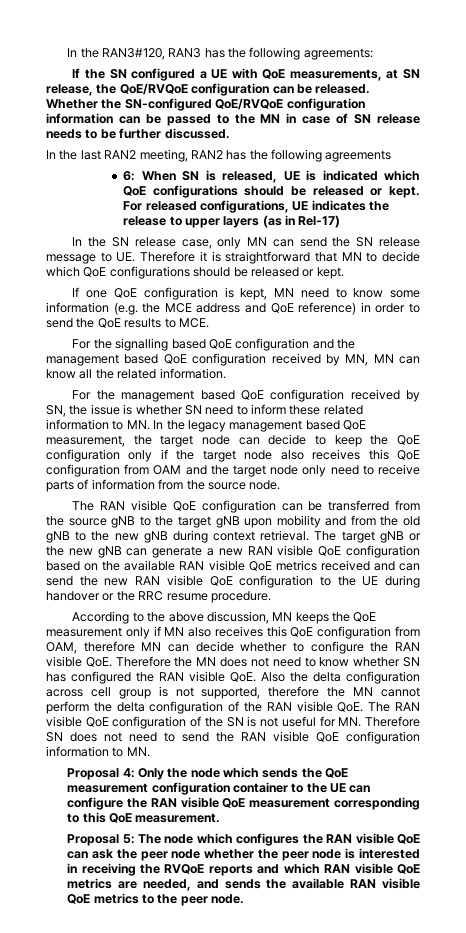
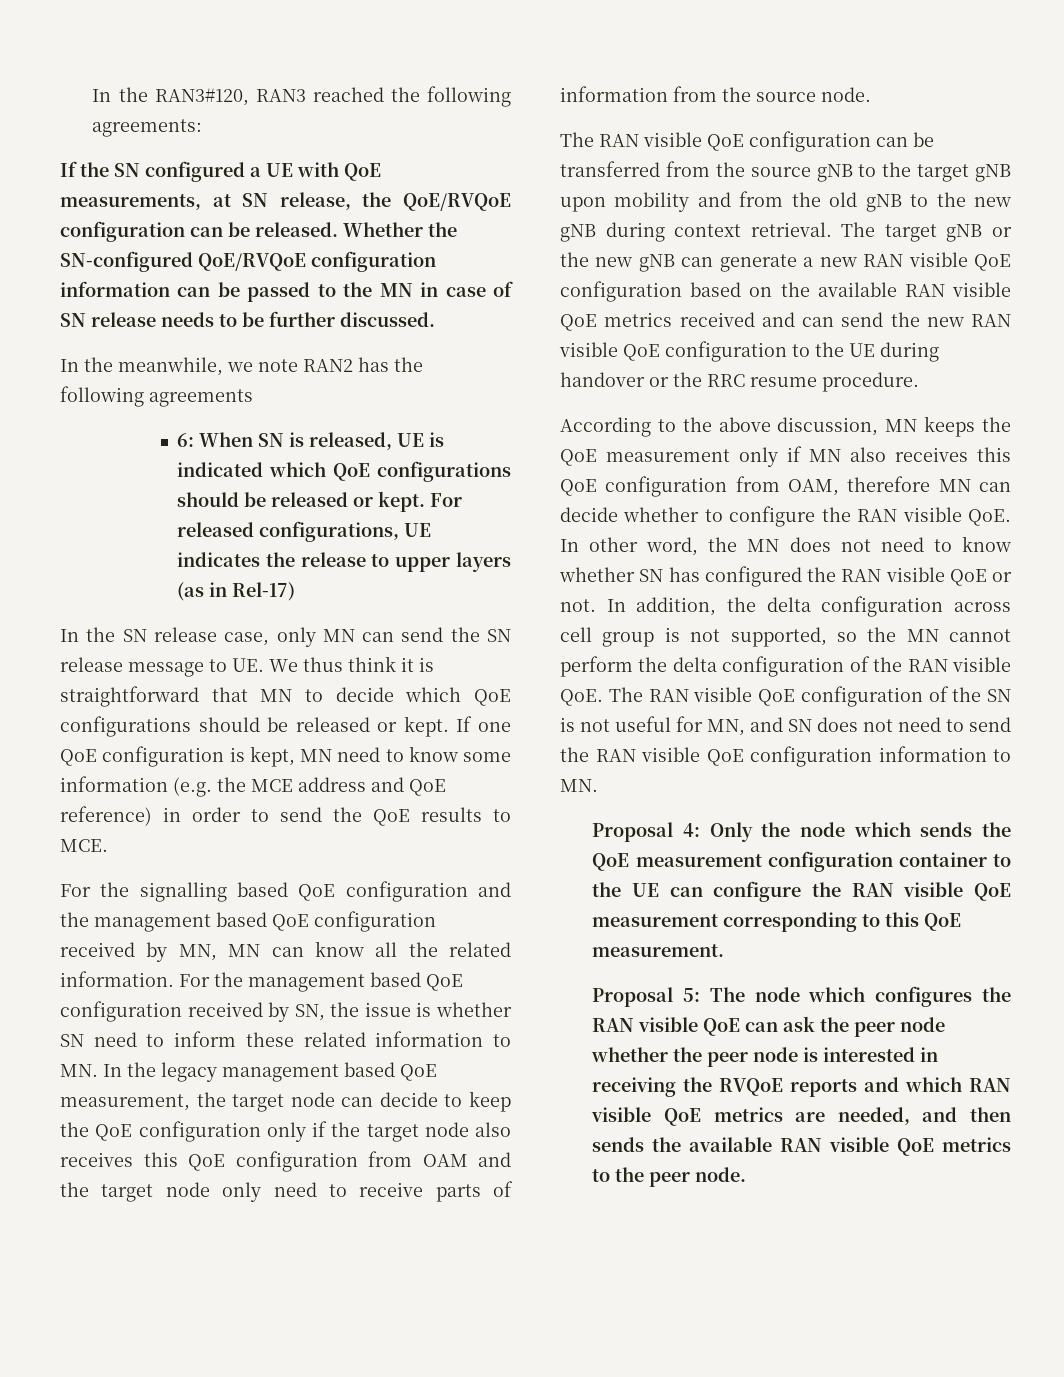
- In the RAN3#120, RAN3 has the following agreements:
+ In the RAN3#120, RAN3 reached the following agreements:
- In the last RAN2 meeting, RAN2 has the following agreements
+ In the meanwhile, we note RAN2 has the following agreements
- In the SN release case, only MN can send the SN release message to UE. Therefore it is straightforward that MN to decide which QoE configurations should be released or kept.
- If one QoE configuration is kept, MN need to know some information (e.g. the MCE address and QoE reference) in order to send the QoE results to MCE.
+ In the SN release case, only MN can send the SN release message to UE. We thus think it is straightforward that MN to decide which QoE configurations should be released or kept. If one QoE configuration is kept, MN need to know some information (e.g. the MCE address and QoE reference) in order to send the QoE results to MCE.
- For the signalling based QoE configuration and the management based QoE configuration received by MN, MN can know all the related information.
- For the management based QoE configuration received by SN, the issue is whether SN need to inform these related information to MN. In the legacy management based QoE measurement, the target node can decide to keep the QoE configuration only if the target node also receives this QoE configuration from OAM and the target node only need to receive parts of information from the source node.
+ For the signalling based QoE configuration and the management based QoE configuration received by MN, MN can know all the related information. For the management based QoE configuration received by SN, the issue is whether SN need to inform these related information to MN. In the legacy management based QoE measurement, the target node can decide to keep the QoE configuration only if the target node also receives this QoE configuration from OAM and the target node only need to receive parts of information from the source node.
- According to the above discussion, MN keeps the QoE measurement only if MN also receives this QoE configuration from OAM, therefore MN can decide whether to configure the RAN visible QoE. Therefore the MN does not need to know whether SN has configured the RAN visible QoE. Also the delta configuration across cell group is not supported, therefore the MN cannot perform the delta configuration of the RAN visible QoE. The RAN visible QoE configuration of the SN is not useful for MN. Therefore SN does not need to send the RAN visible QoE configuration information to MN.
+ According to the above discussion, MN keeps the QoE measurement only if MN also receives this QoE configuration from OAM, therefore MN can decide whether to configure the RAN visible QoE. In other word, the MN does not need to know whether SN has configured the RAN visible QoE or not. In addition, the delta configuration across cell group is not supported, so the MN cannot perform the delta configuration of the RAN visible QoE. The RAN visible QoE configuration of the SN is not useful for MN, and SN does not need to send the RAN visible QoE configuration information to MN.
- Proposal 5: The node which configures the RAN visible QoE can ask the peer node whether the peer node is interested in receiving the RVQoE reports and which RAN visible QoE metrics are needed, and sends the available RAN visible QoE metrics to the peer node.
+ Proposal 5: The node which configures the RAN visible QoE can ask the peer node whether the peer node is interested in receiving the RVQoE reports and which RAN visible QoE metrics are needed, and then sends the available RAN visible QoE metrics to the peer node.

